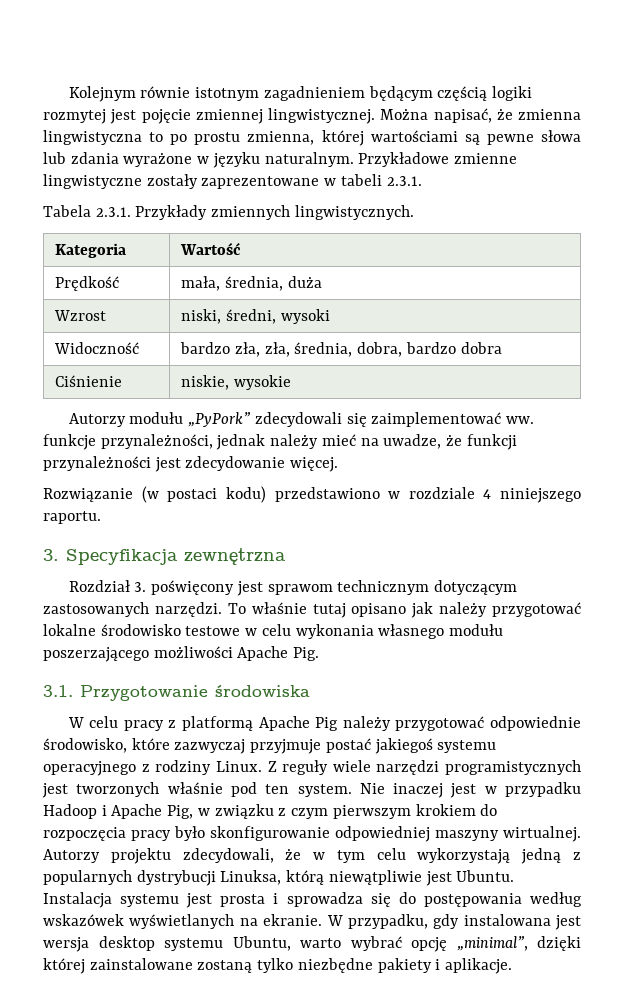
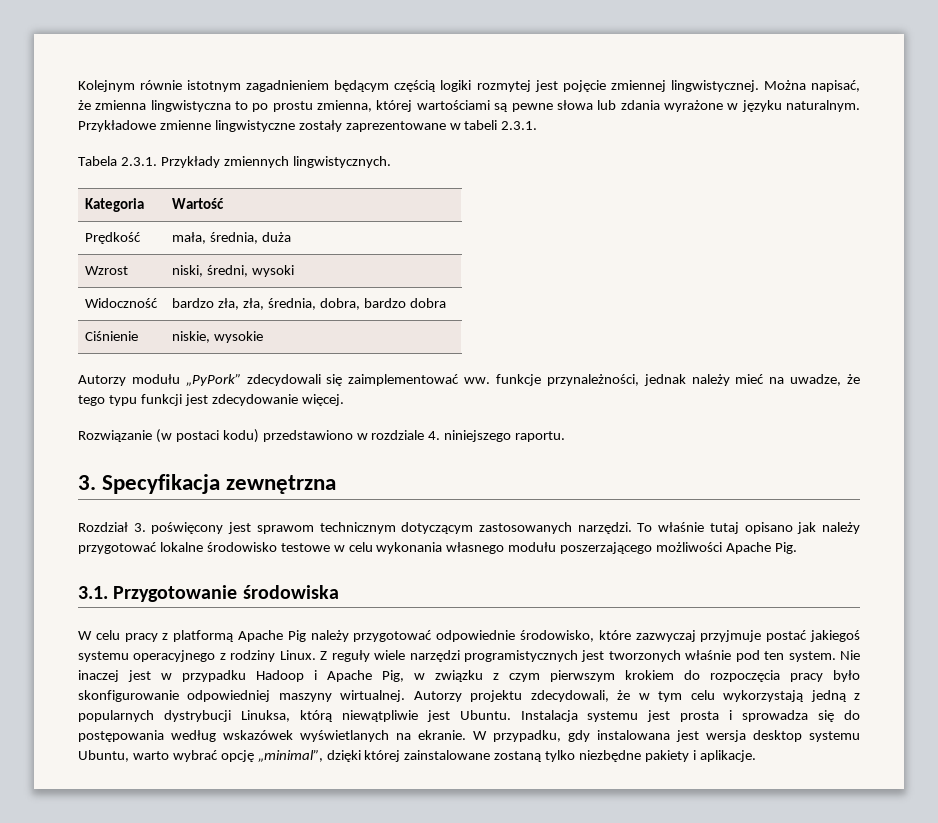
- Autorzy modułu „PyPork” zdecydowali się zaimplementować ww. funkcje przynależności, jednak należy mieć na uwadze, że funkcji przynależności jest zdecydowanie więcej.
+ Autorzy modułu „PyPork” zdecydowali się zaimplementować ww. funkcje przynależności, jednak należy mieć na uwadze, że tego typu funkcji jest zdecydowanie więcej.
- Rozwiązanie (w postaci kodu) przedstawiono w rozdziale 4 niniejszego raportu.
+ Rozwiązanie (w postaci kodu) przedstawiono w rozdziale 4. niniejszego raportu.

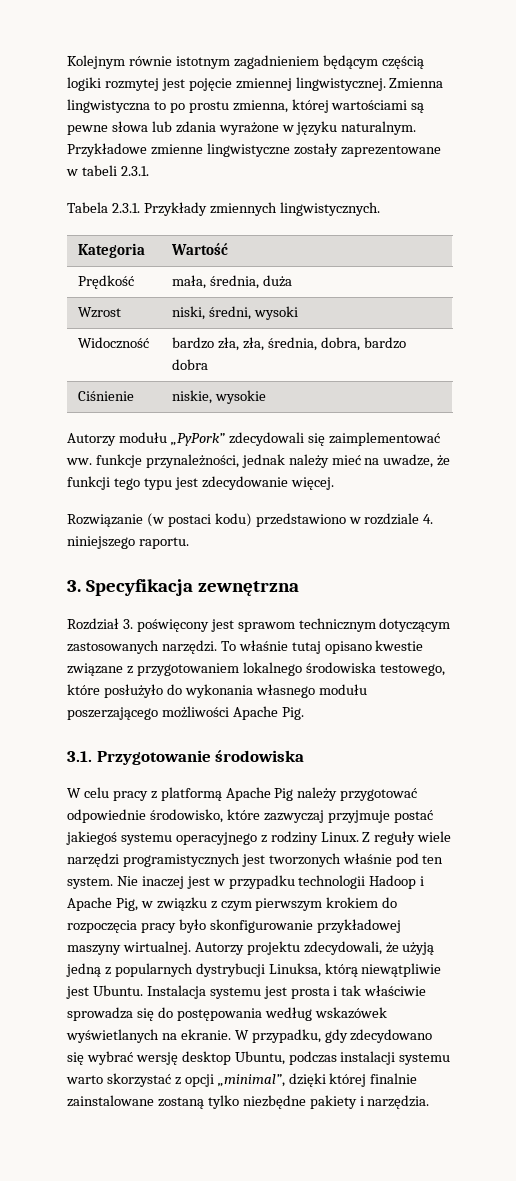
- Można napisać, że zmienna lingwistyczna to po prostu zmienna, której wartościami są pewne słowa lub zdania wyrażone w języku naturalnym.
+ Zmienna lingwistyczna to po prostu zmienna, której wartościami są pewne słowa lub zdania wyrażone w języku naturalnym.
- Autorzy modułu „PyPork” zdecydowali się zaimplementować ww. funkcje przynależności, jednak należy mieć na uwadze, że tego typu funkcji jest zdecydowanie więcej.
+ Autorzy modułu „PyPork” zdecydowali się zaimplementować ww. funkcje przynależności, jednak należy mieć na uwadze, że funkcji tego typu jest zdecydowanie więcej.
- To właśnie tutaj opisano jak należy przygotować lokalne środowisko testowe w celu wykonania własnego modułu poszerzającego możliwości Apache Pig.
+ To właśnie tutaj opisano kwestie związane z przygotowaniem lokalnego środowiska testowego, które posłużyło do wykonania własnego modułu poszerzającego możliwości Apache Pig.
- Nie inaczej jest w przypadku Hadoop i Apache Pig, w związku z czym pierwszym krokiem do rozpoczęcia pracy było skonfigurowanie odpowiedniej maszyny wirtualnej.
+ Nie inaczej jest w przypadku technologii Hadoop i Apache Pig, w związku z czym pierwszym krokiem do rozpoczęcia pracy było skonfigurowanie przykładowej maszyny wirtualnej.
- Autorzy projektu zdecydowali, że w tym celu wykorzystają jedną z popularnych dystrybucji Linuksa, którą niewątpliwie jest Ubuntu.
+ Autorzy projektu zdecydowali, że użyją jedną z popularnych dystrybucji Linuksa, którą niewątpliwie jest Ubuntu.
- Instalacja systemu jest prosta i sprowadza się do postępowania według wskazówek wyświetlanych na ekranie.
+ Instalacja systemu jest prosta i tak właściwie sprowadza się do postępowania według wskazówek wyświetlanych na ekranie.
- W przypadku, gdy instalowana jest wersja desktop systemu Ubuntu, warto wybrać opcję „minimal”, dzięki której zainstalowane zostaną tylko niezbędne pakiety i aplikacje.
+ W przypadku, gdy zdecydowano się wybrać wersję desktop Ubuntu, podczas instalacji systemu warto skorzystać z opcji „minimal”, dzięki której finalnie zainstalowane zostaną tylko niezbędne pakiety i narzędzia.

